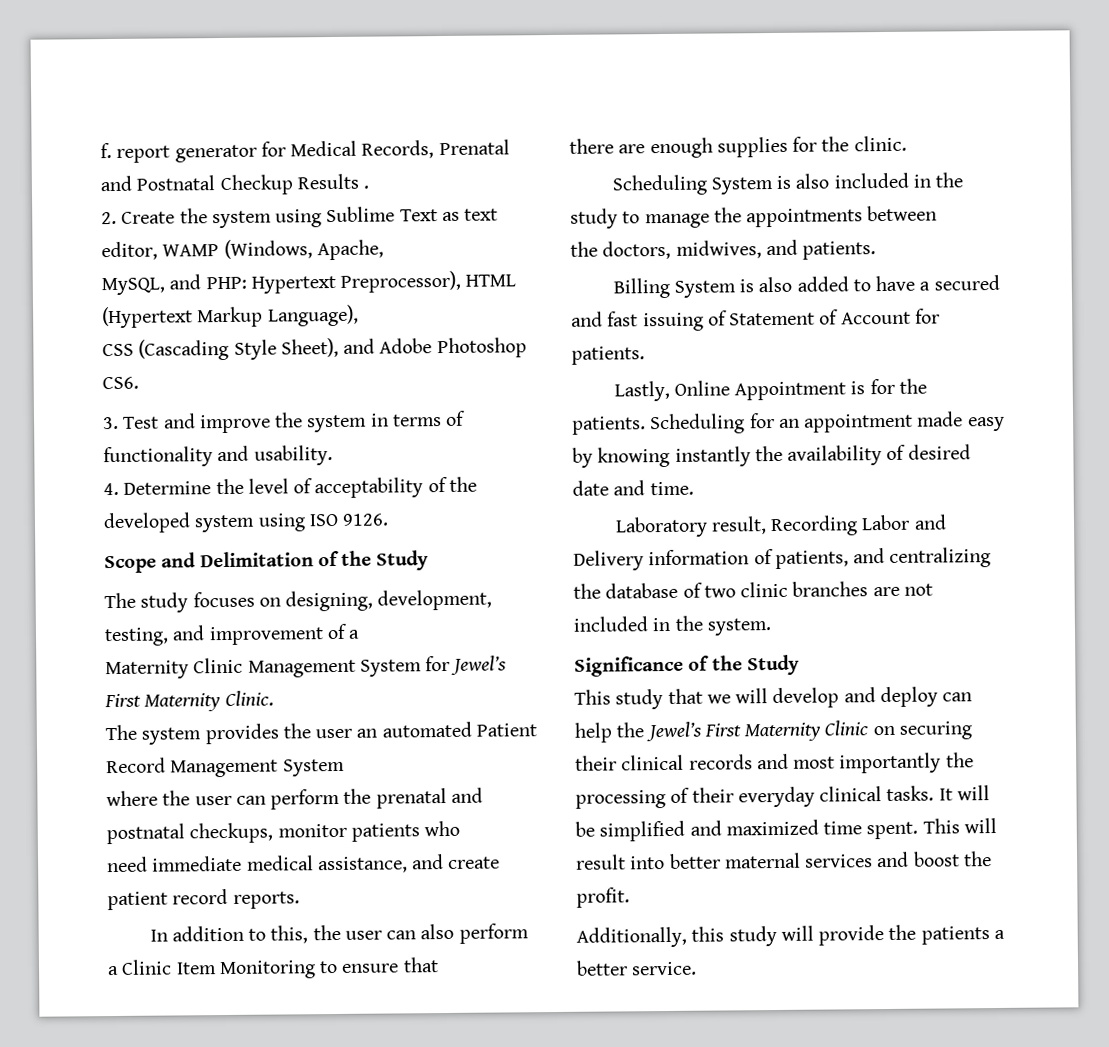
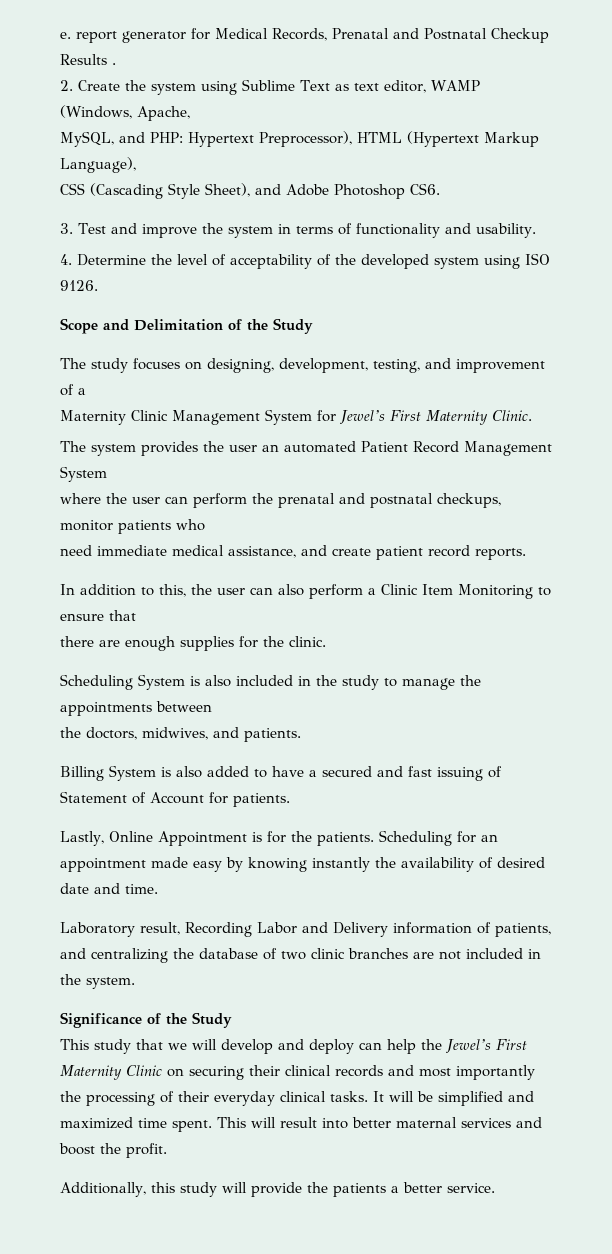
- f. report generator for Medical Records, Prenatal and Postnatal Checkup Results .
+ e. report generator for Medical Records, Prenatal and Postnatal Checkup Results .

